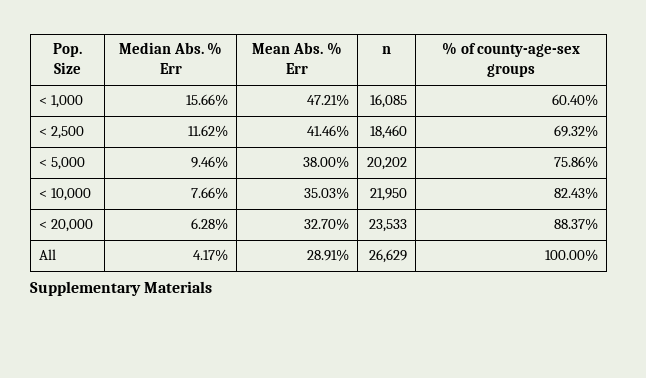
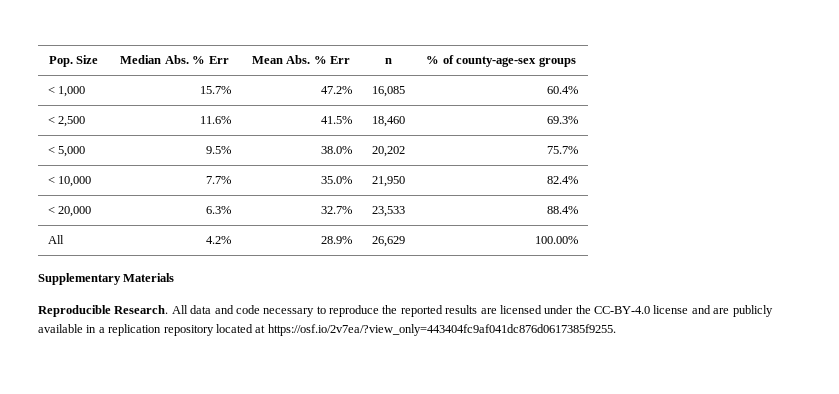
- < 1,000 | 15.66% | 47.21% | 16,085 | 60.40%
+ < 1,000 | 15.7% | 47.2% | 16,085 | 60.4%
- < 2,500 | 11.62% | 41.46% | 18,460 | 69.32%
+ < 2,500 | 11.6% | 41.5% | 18,460 | 69.3%
- < 5,000 | 9.46% | 38.00% | 20,202 | 75.86%
+ < 5,000 | 9.5% | 38.0% | 20,202 | 75.7%
- < 10,000 | 7.66% | 35.03% | 21,950 | 82.43%
+ < 10,000 | 7.7% | 35.0% | 21,950 | 82.4%
- < 20,000 | 6.28% | 32.70% | 23,533 | 88.37%
+ < 20,000 | 6.3% | 32.7% | 23,533 | 88.4%
- All | 4.17% | 28.91% | 26,629 | 100.00%
+ All | 4.2% | 28.9% | 26,629 | 100.00%
+ Reproducible Research. All data and code necessary to reproduce the reported results are licensed under the CC-BY-4.0 license and are publicly available in a replication repository located at https://osf.io/2v7ea/?view_only=443404fc9af041dc876d0617385f9255.

